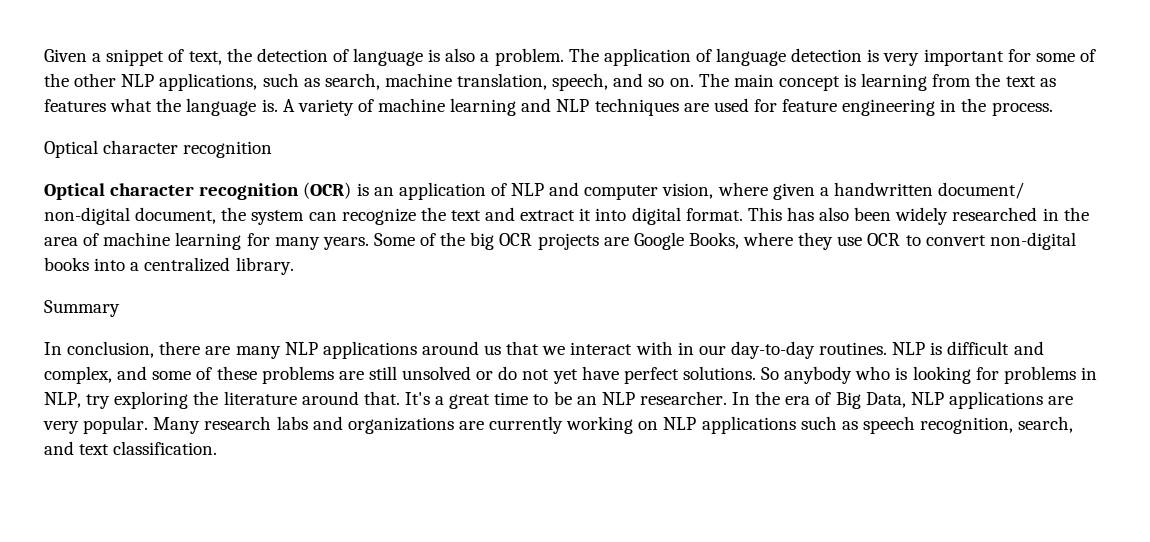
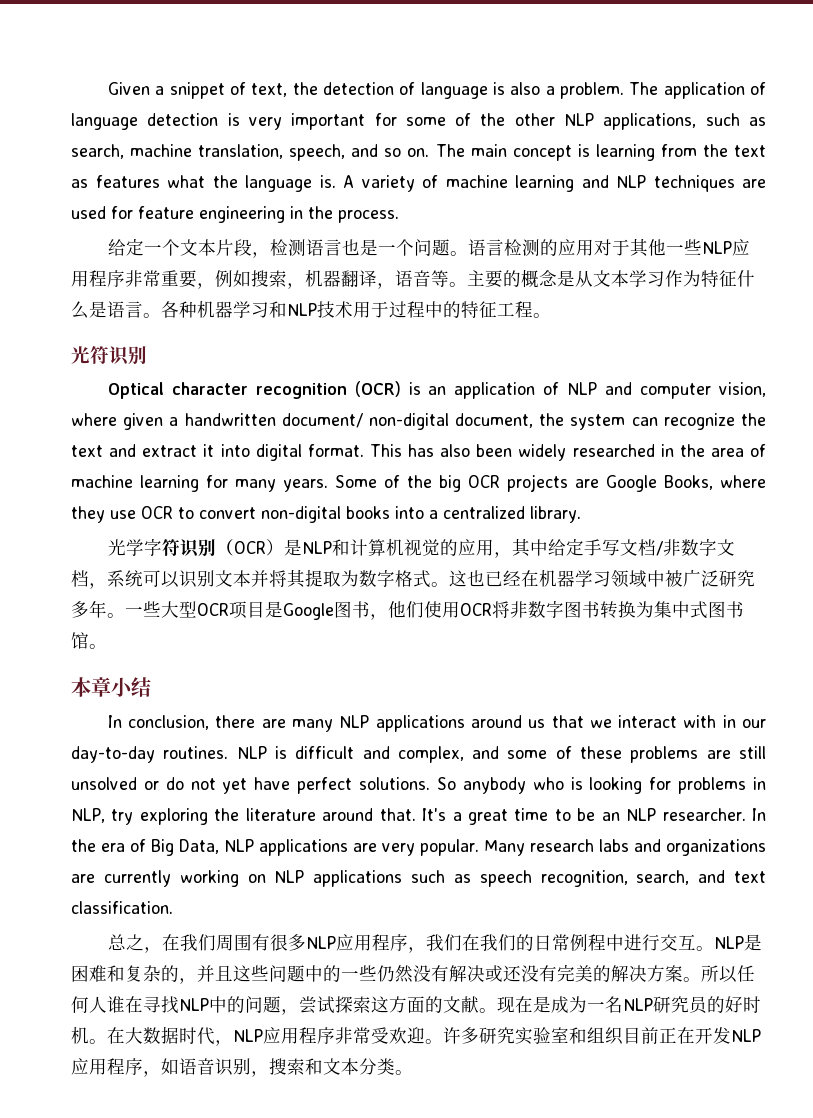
  A variety of machine learning and NLP techniques are used for feature engineering in the process.
- Optical character recognition
+ 给定一个文本片段，检测语言也是一个问题。语言检测的应用对于其他一些NLP应用程序非常重要，例如搜索，机器翻译，语音等。主要的概念是从文本学习作为特征什么是语言。各种机器学习和NLP技术用于过程中的特征工程。
+ 光符识别
- Summary
+ 光学字符识别（OCR）是NLP和计算机视觉的应用，其中给定手写文档/非数字文档，系统可以识别文本并将其提取为数字格式。这也已经在机器学习领域中被广泛研究多年。一些大型OCR项目是Google图书，他们使用OCR将非数字图书转换为集中式图书馆。
+ 本章小结
+ 总之，在我们周围有很多NLP应用程序，我们在我们的日常例程中进行交互。NLP是困难和复杂的，并且这些问题中的一些仍然没有解决或还没有完美的解决方案。所以任何人谁在寻找NLP中的问题，尝试探索这方面的文献。现在是成为一名NLP研究员的好时机。在大数据时代，NLP应用程序非常受欢迎。许多研究实验室和组织目前正在开发NLP应用程序，如语音识别，搜索和文本分类。

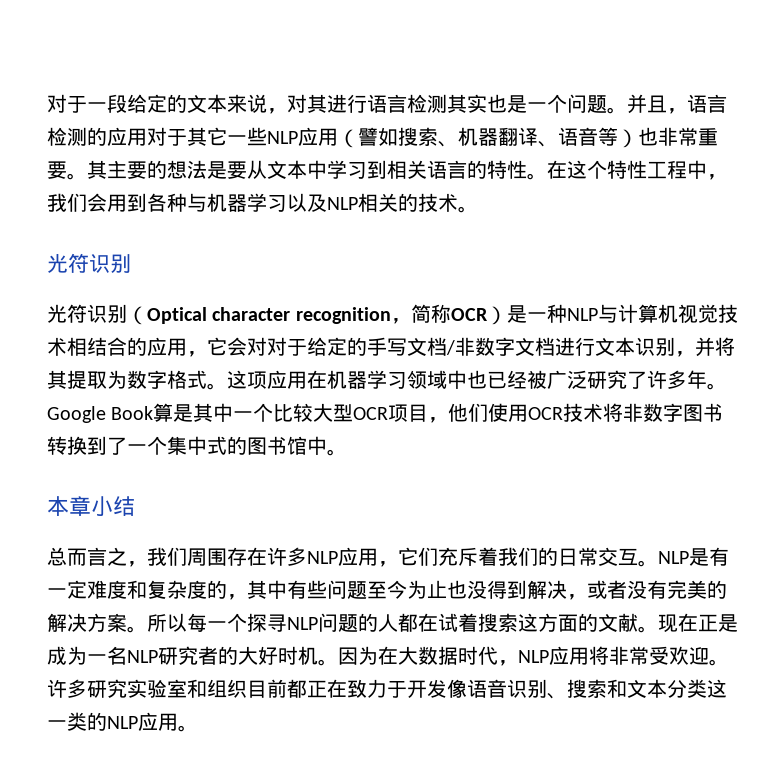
- Given a snippet of text, the detection of language is also a problem. The application of language detection is very important for some of the other NLP applications, such as search, machine translation, speech, and so on. The main concept is learning from the text as features what the language is. A variety of machine learning and NLP techniques are used for feature engineering in the process.
- 给定一个文本片段，检测语言也是一个问题。
+ 对于一段给定的文本来说，对其进行语言检测其实也是一个问题。
- 语言检测的应用对于其他一些NLP应用程序非常重要，例如搜索，机器翻译，语音等。主要的概念是从文本学习作为特征什么是语言。各种机器学习和NLP技术用于过程中的特征工程。
+ 并且，语言检测的应用对于其它一些NLP应用（譬如搜索、机器翻译、语音等）也非常重要。其主要的想法是要从文本中学习到相关语言的特性。在这个特性工程中，我们会用到各种与机器学习以及NLP相关的技术。
  光符识别
- Optical character recognition (OCR) is an application of NLP and computer vision, where given a handwritten document/ non-digital document, the system can recognize the text and extract it into digital format. This has also been widely researched in the area of machine learning for many years. Some of the big OCR projects are Google Books, where they use OCR to convert non-digital books into a centralized library.
- 光学字符识别（OCR）是NLP和计算机视觉的应用，其中给定手写文档/非数字文档，系统可以识别文本并将其提取为数字格式。
+ 光符识别（Optical character recognition，简称OCR）是一种NLP与计算机视觉技术相结合的应用，它会对对于给定的手写文档/非数字文档进行文本识别，并将其提取为数字格式。
- 这也已经在机器学习领域中被广泛研究多年。一些大型OCR项目是Google图书，他们使用OCR将非数字图书转换为集中式图书馆。
+ 这项应用在机器学习领域中也已经被广泛研究了许多年。Google Book算是其中一个比较大型OCR项目，他们使用OCR技术将非数字图书转换到了一个集中式的图书馆中。
  本章小结
- In conclusion, there are many NLP applications around us that we interact with in our day-to-day routines. NLP is difficult and complex, and some of these problems are still unsolved or do not yet have perfect solutions. So anybody who is looking for problems in NLP, try exploring the literature around that. It's a great time to be an NLP researcher. In the era of Big Data, NLP applications are very popular. Many research labs and organizations are currently working on NLP applications such as speech recognition, search, and text classification.
- 总之，在我们周围有很多NLP应用程序，我们在我们的日常例程中进行交互。NLP是困难和复杂的，并且这些问题中的一些仍然没有解决或还没有完美的解决方案。
+ 总而言之，我们周围存在许多NLP应用，它们充斥着我们的日常交互。NLP是有一定难度和复杂度的，其中有些问题至今为止也没得到解决，或者没有完美的解决方案。
- 所以任何人谁在寻找NLP中的问题，尝试探索这方面的文献。
+ 所以每一个探寻NLP问题的人都在试着搜索这方面的文献。
- 现在是成为一名NLP研究员的好时机。
+ 现在正是成为一名NLP研究者的大好时机。
- 在大数据时代，NLP应用程序非常受欢迎。
+ 因为在大数据时代，NLP应用将非常受欢迎。
- 许多研究实验室和组织目前正在开发NLP应用程序，如语音识别，搜索和文本分类。
+ 许多研究实验室和组织目前都正在致力于开发像语音识别、搜索和文本分类这一类的NLP应用。

